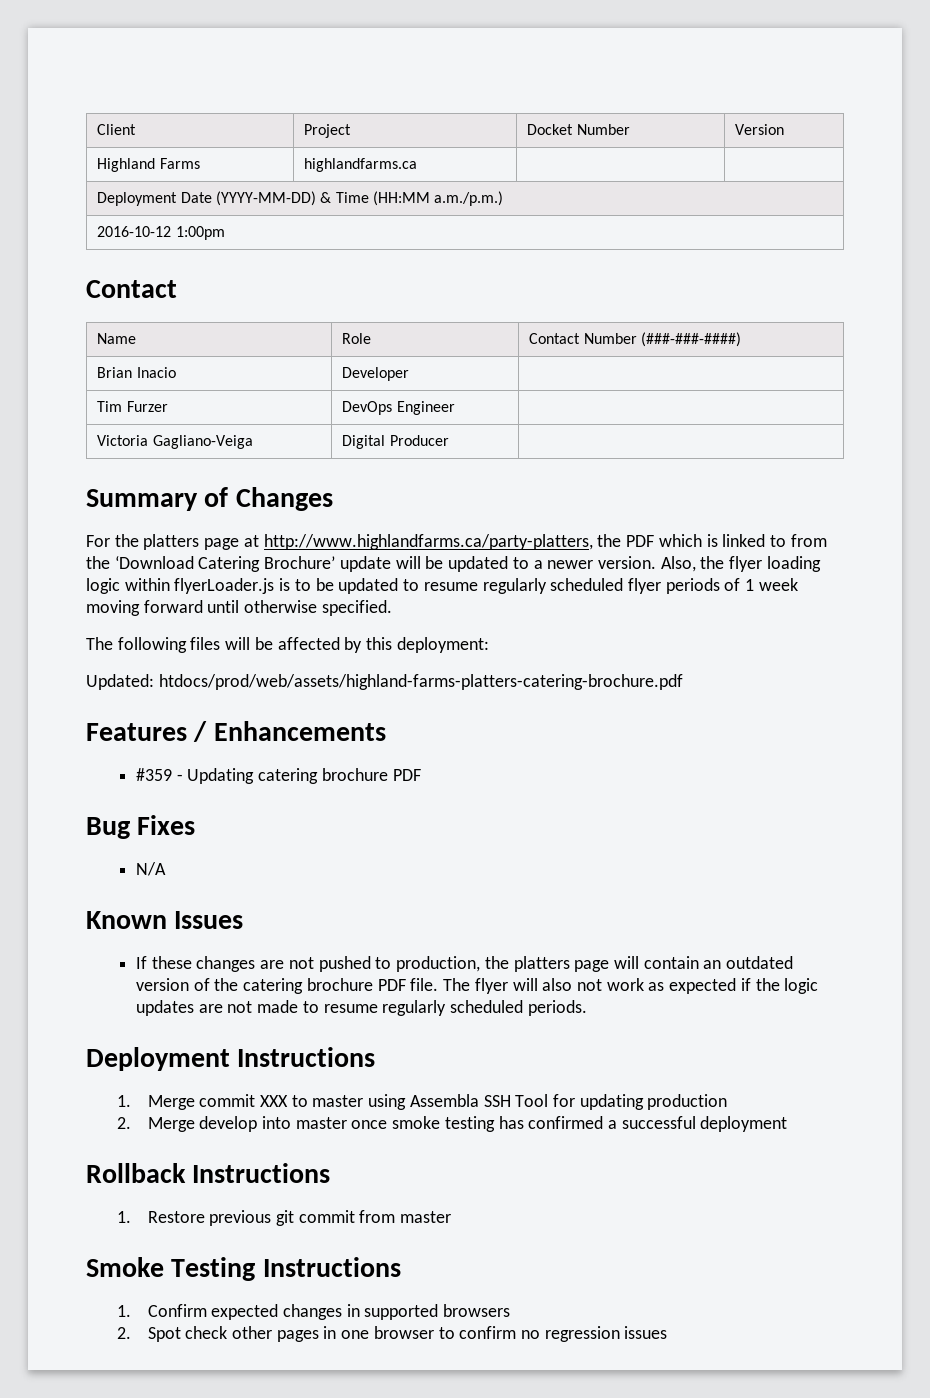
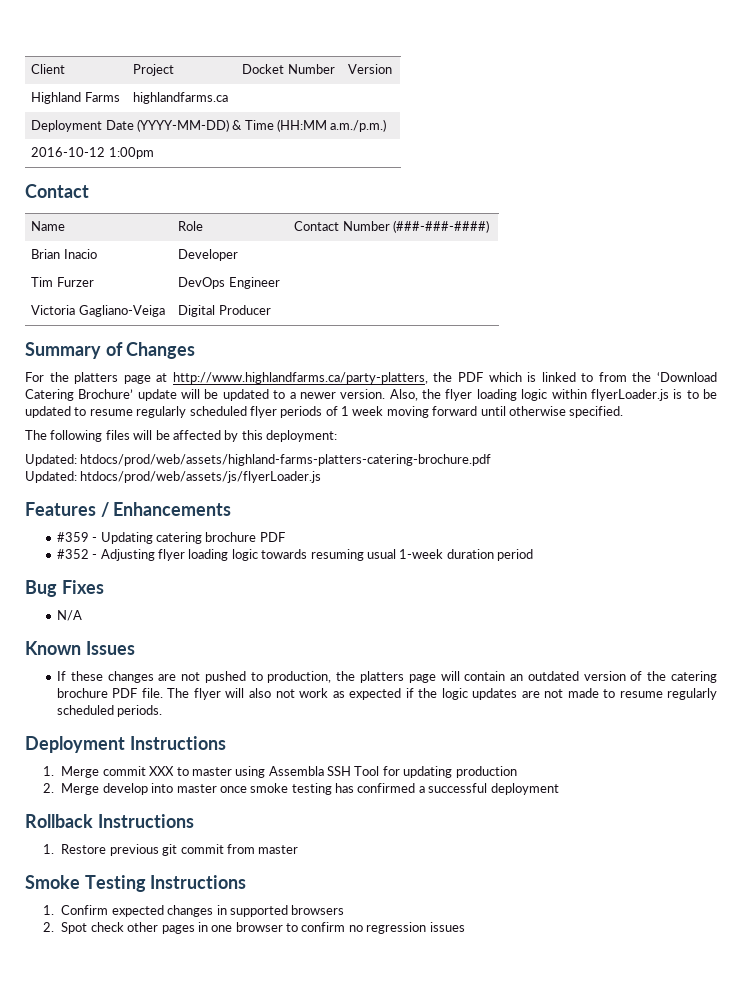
+ Updated: htdocs/prod/web/assets/js/flyerLoader.js
+ #352 - Adjusting flyer loading logic towards resuming usual 1-week duration period

